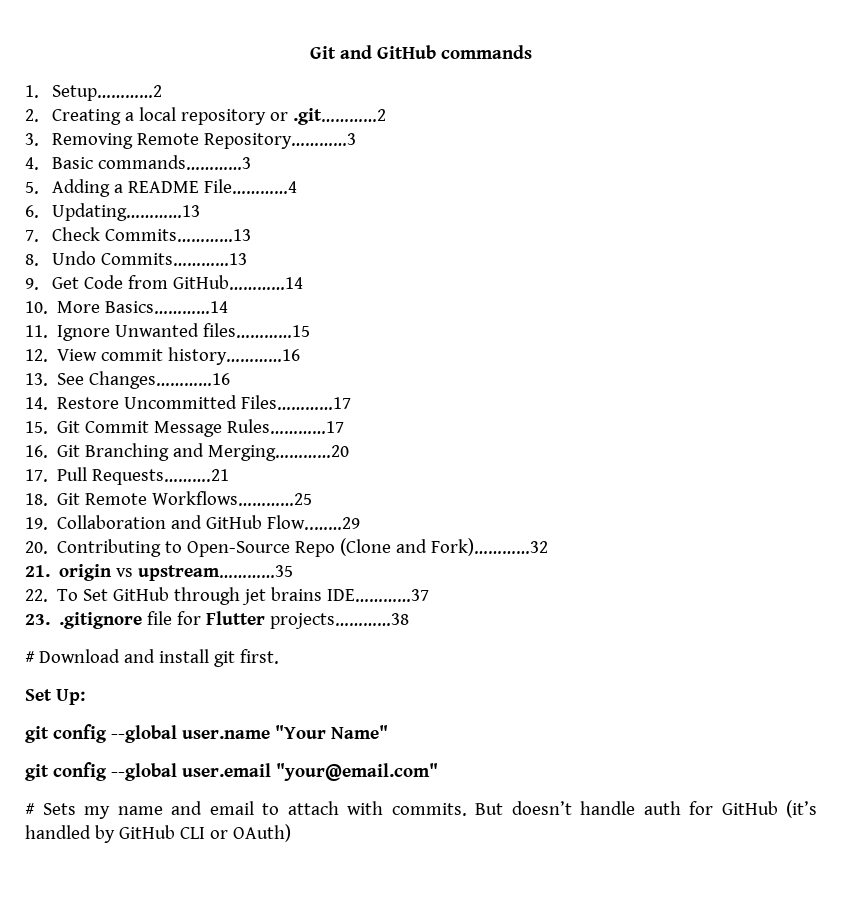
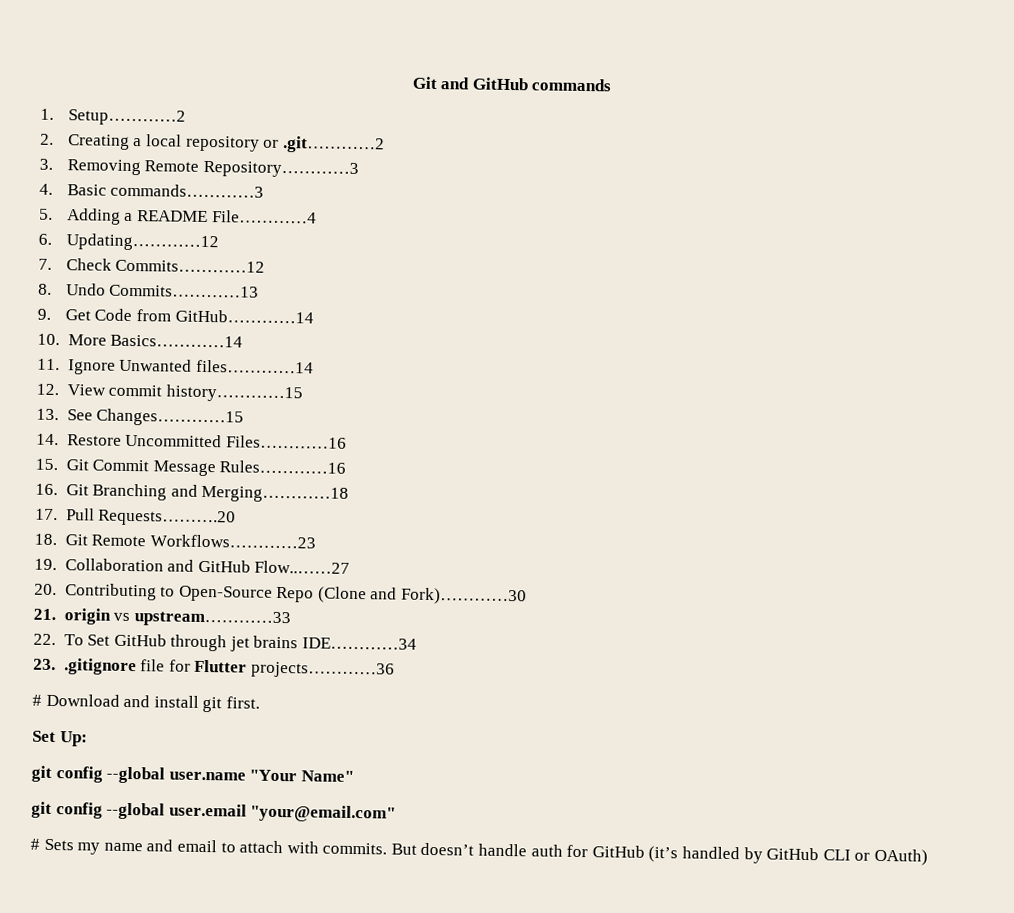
- 6. Updating…………13
+ 6. Updating…………12
- 7. Check Commits…………13
+ 7. Check Commits…………12
- 11. Ignore Unwanted files…………15
+ 11. Ignore Unwanted files…………14
- 12. View commit history…………16
+ 12. View commit history…………15
- 13. See Changes…………16
+ 13. See Changes…………15
- 14. Restore Uncommitted Files…………17
+ 14. Restore Uncommitted Files…………16
- 15. Git Commit Message Rules…………17
+ 15. Git Commit Message Rules…………16
- 16. Git Branching and Merging…………20
+ 16. Git Branching and Merging…………18
- 17. Pull Requests……….21
+ 17. Pull Requests……….20
- 18. Git Remote Workflows…………25
+ 18. Git Remote Workflows…………23
- 19. Collaboration and GitHub Flow..……29
+ 19. Collaboration and GitHub Flow..……27
- 20. Contributing to Open-Source Repo (Clone and Fork)…………32
+ 20. Contributing to Open-Source Repo (Clone and Fork)…………30
- 21. origin vs upstream…………35
+ 21. origin vs upstream…………33
- 22. To Set GitHub through jet brains IDE…………37
+ 22. To Set GitHub through jet brains IDE…………34
- 23. .gitignore file for Flutter projects…………38
+ 23. .gitignore file for Flutter projects…………36

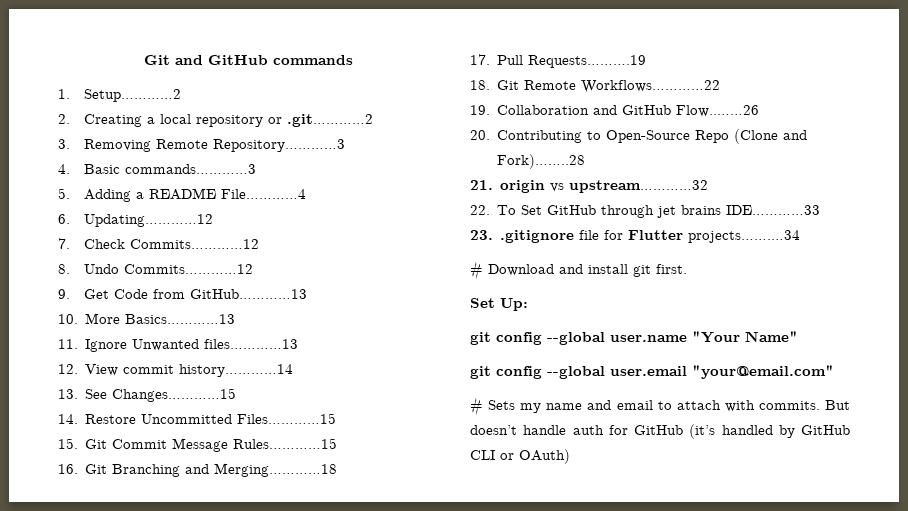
- 8. Undo Commits…………13
+ 8. Undo Commits…………12
- 9. Get Code from GitHub…………14
+ 9. Get Code from GitHub…………13
- 10. More Basics…………14
+ 10. More Basics…………13
- 11. Ignore Unwanted files…………14
+ 11. Ignore Unwanted files…………13
- 12. View commit history…………15
+ 12. View commit history…………14
- 14. Restore Uncommitted Files…………16
+ 14. Restore Uncommitted Files…………15
- 15. Git Commit Message Rules…………16
+ 15. Git Commit Message Rules…………15
- 17. Pull Requests……….20
+ 17. Pull Requests……….19
- 18. Git Remote Workflows…………23
+ 18. Git Remote Workflows…………22
- 19. Collaboration and GitHub Flow..……27
+ 19. Collaboration and GitHub Flow..……26
- 20. Contributing to Open-Source Repo (Clone and Fork)…………30
+ 20. Contributing to Open-Source Repo (Clone and Fork)……..28
- 21. origin vs upstream…………33
+ 21. origin vs upstream…………32
- 22. To Set GitHub through jet brains IDE…………34
+ 22. To Set GitHub through jet brains IDE…………33
- 23. .gitignore file for Flutter projects…………36
+ 23. .gitignore file for Flutter projects…….…34

